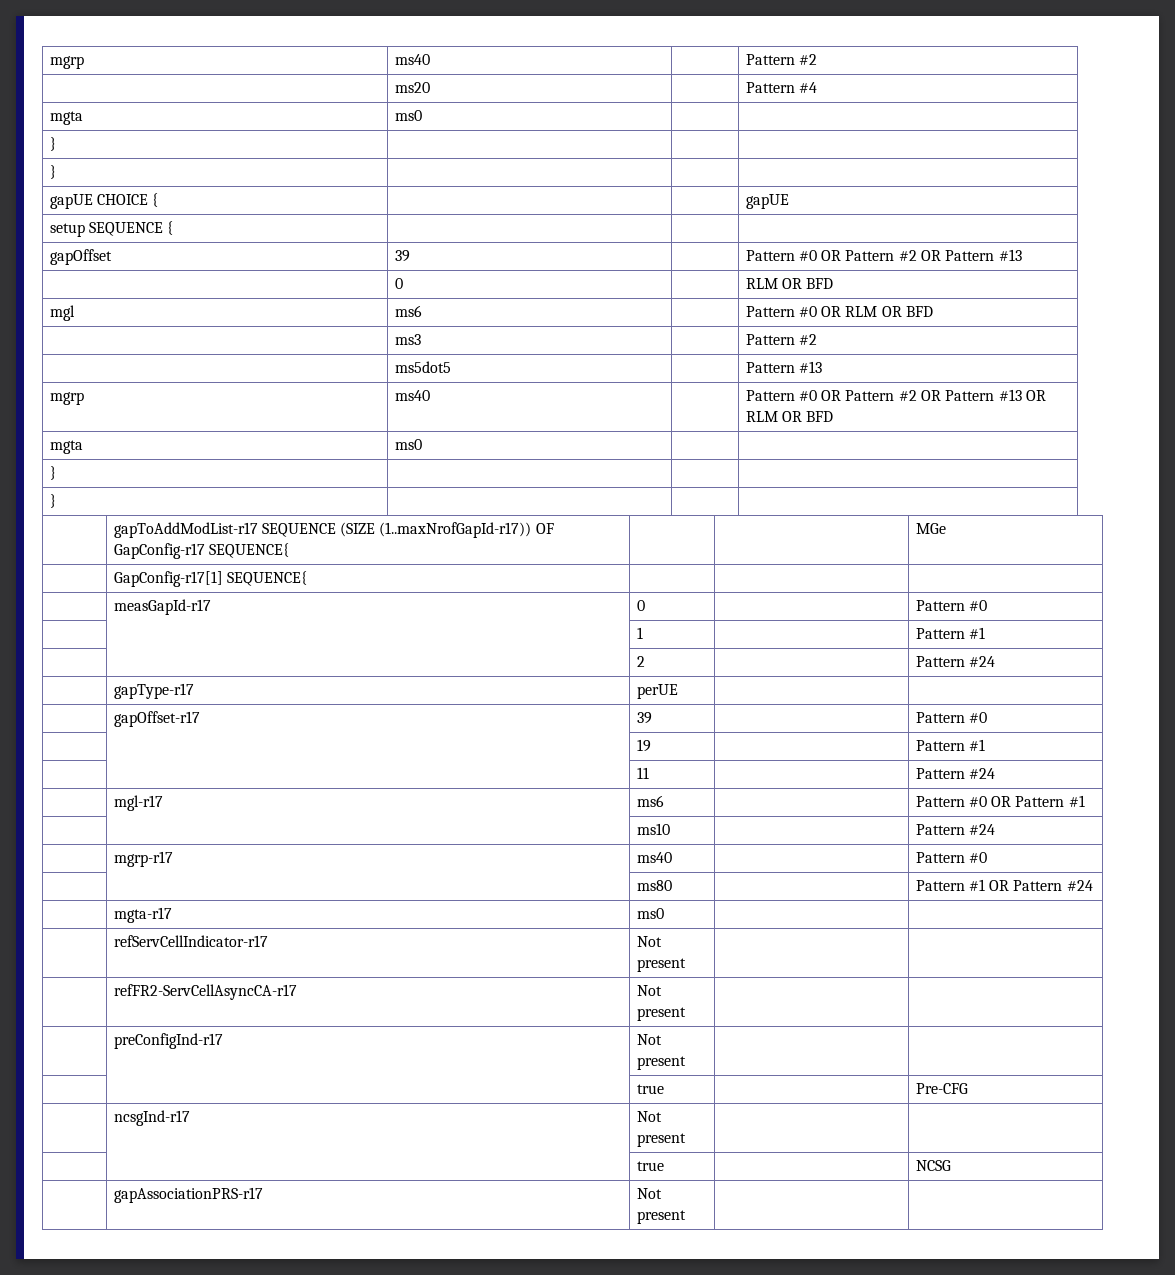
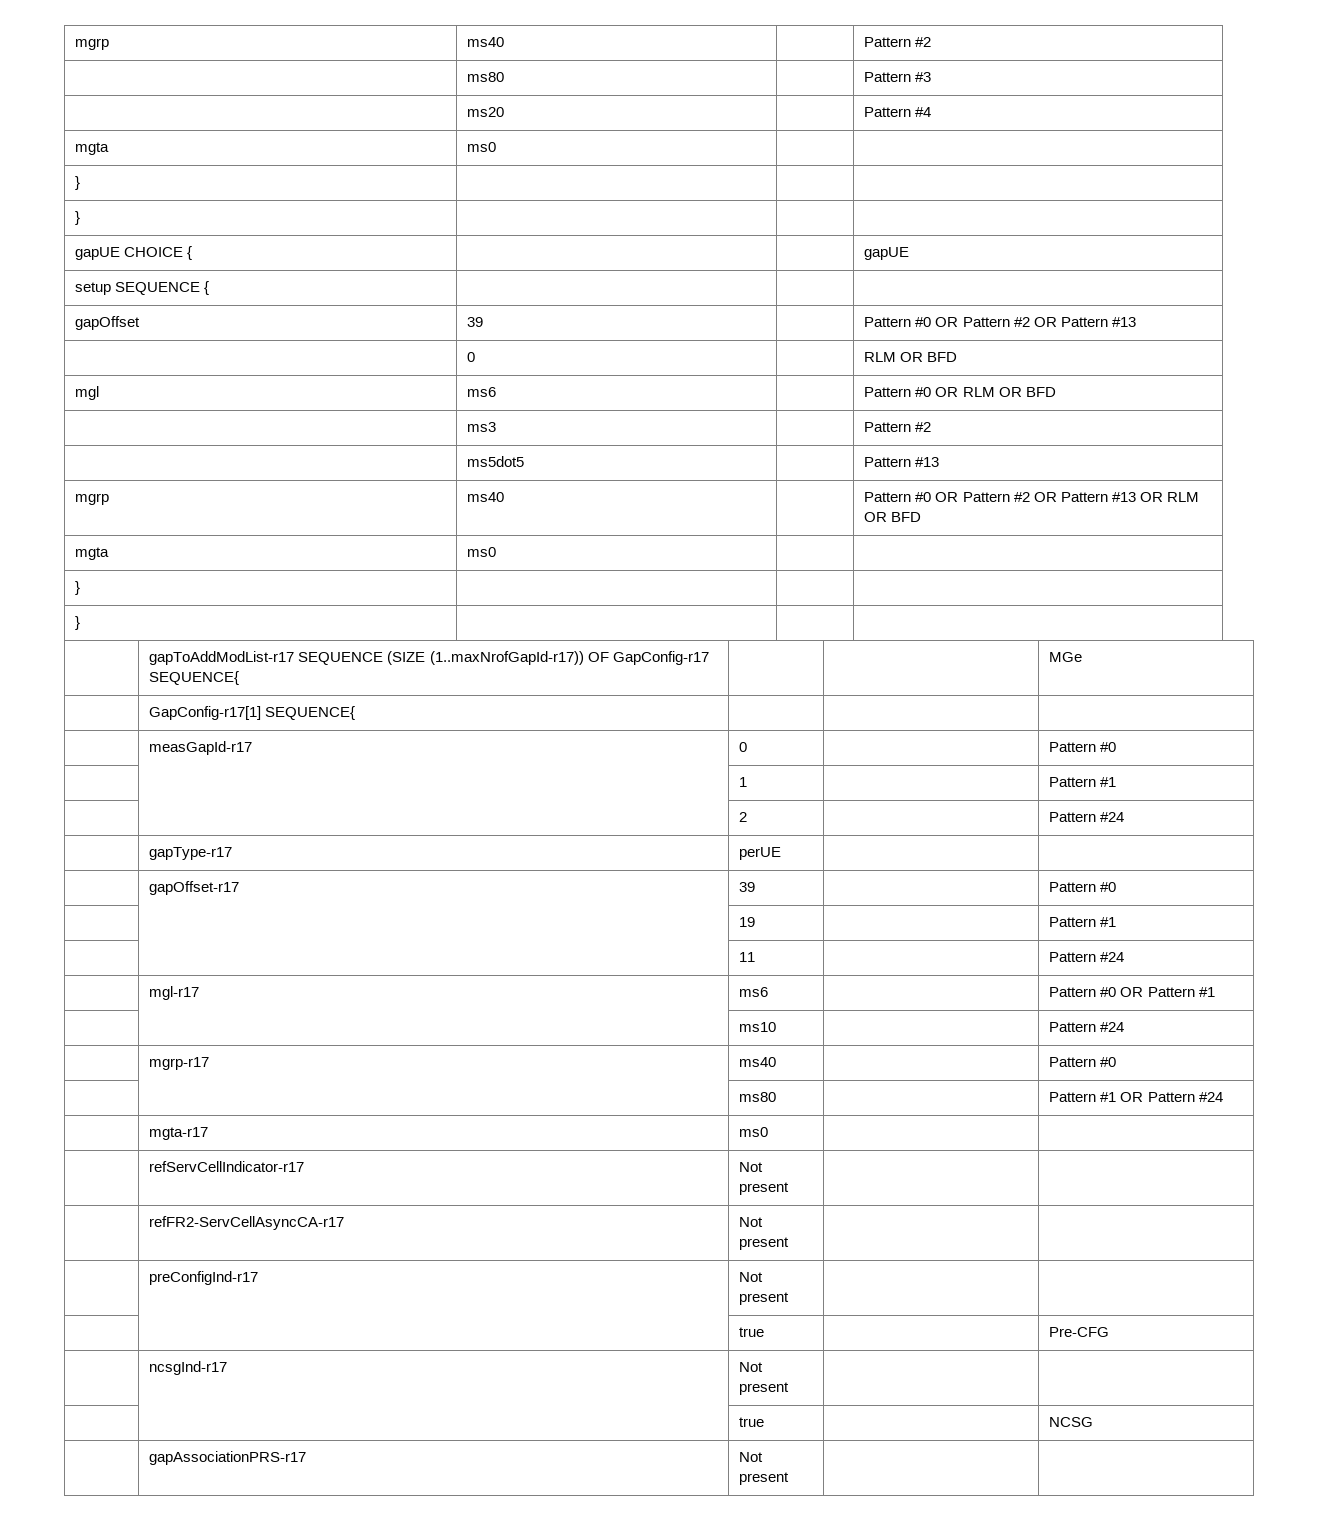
+ | ms80 | | Pattern #3

